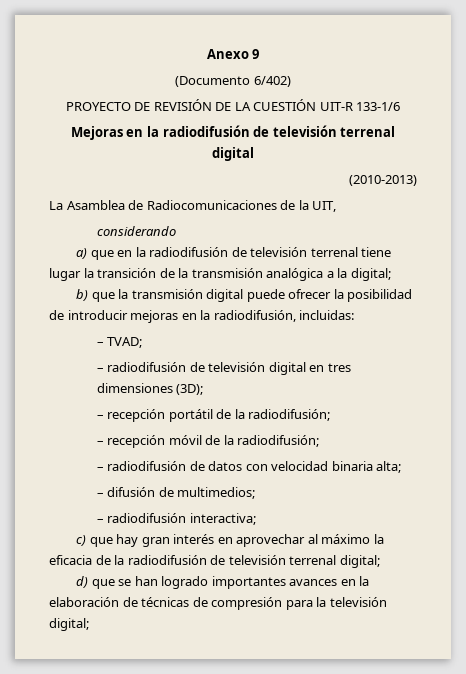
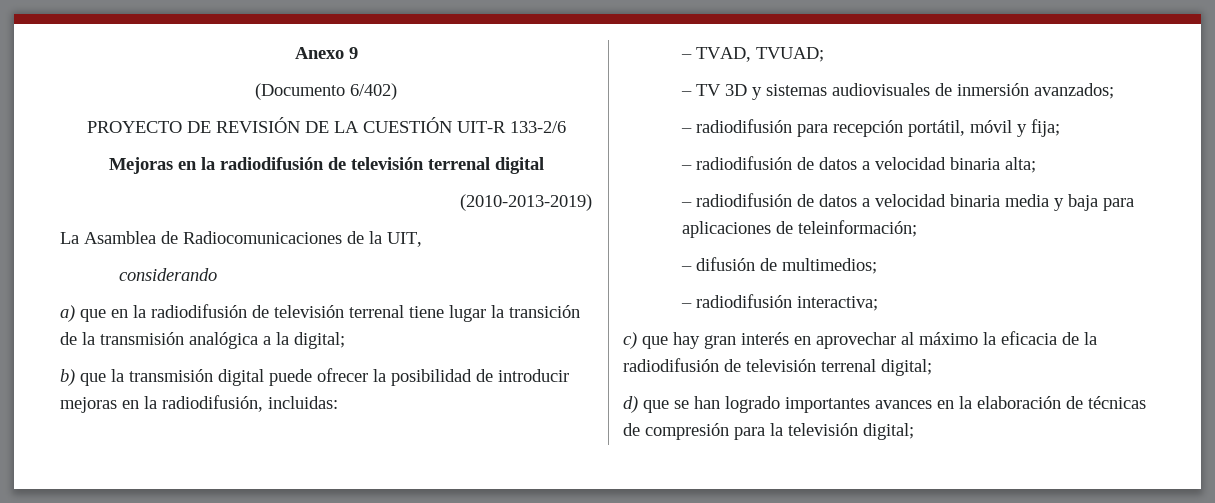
- PROYECTO DE REVISIÓN DE LA CUESTIÓN UIT-R 133-1/6
+ PROYECTO DE REVISIÓN DE LA CUESTIÓN UIT-R 133-2/6
- (2010-2013)
+ (2010-2013-2019)
- – TVAD;
- – radiodifusión de televisión digital en tres dimensiones (3D);
- – recepción portátil de la radiodifusión;
- – recepción móvil de la radiodifusión;
- – radiodifusión de datos con velocidad binaria alta;
+ – TVAD, TVUAD;
+ – TV 3D y sistemas audiovisuales de inmersión avanzados;
+ – radiodifusión para recepción portátil, móvil y fija;
+ – radiodifusión de datos a velocidad binaria alta;
+ – radiodifusión de datos a velocidad binaria media y baja para aplicaciones de teleinformación;

